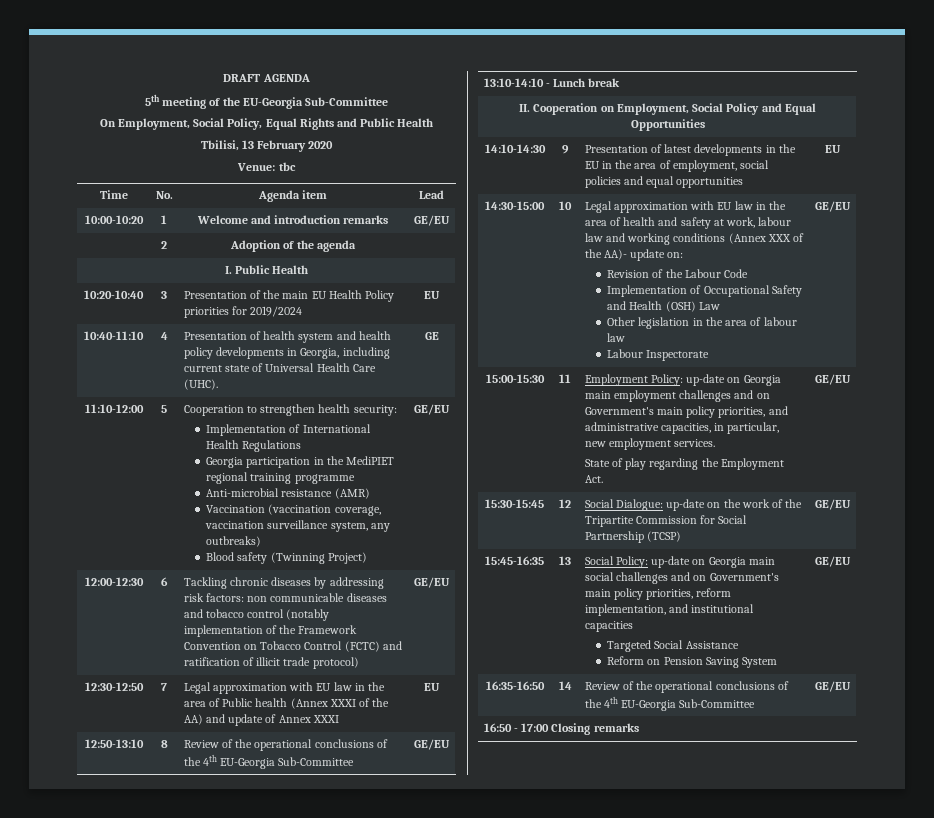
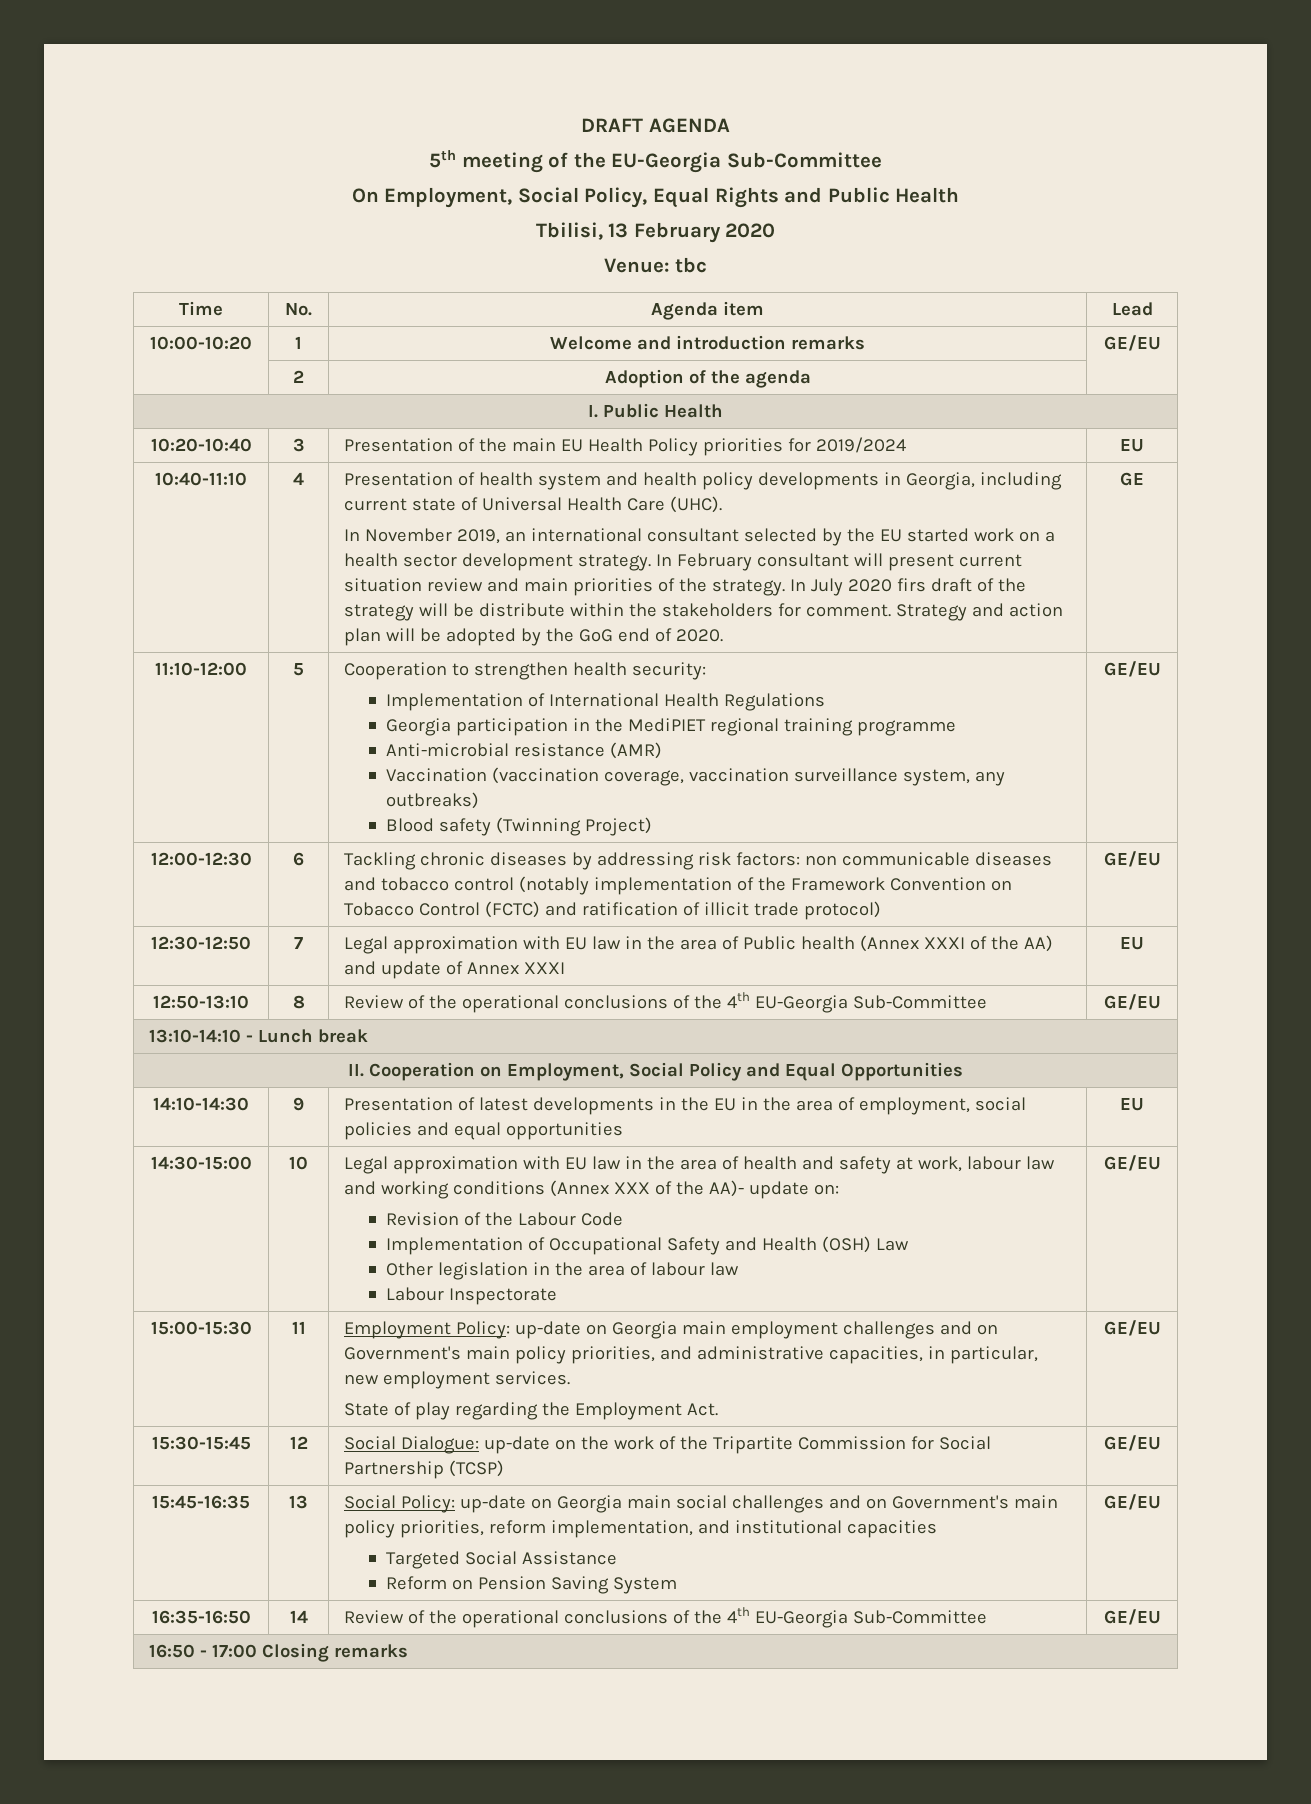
+ In November 2019, an international consultant selected by the EU started work on a health sector development strategy. In February consultant will present current situation review and main priorities of the strategy. In July 2020 firs draft of the strategy will be distribute within the stakeholders for comment. Strategy and action plan will be adopted by the GoG end of 2020.

